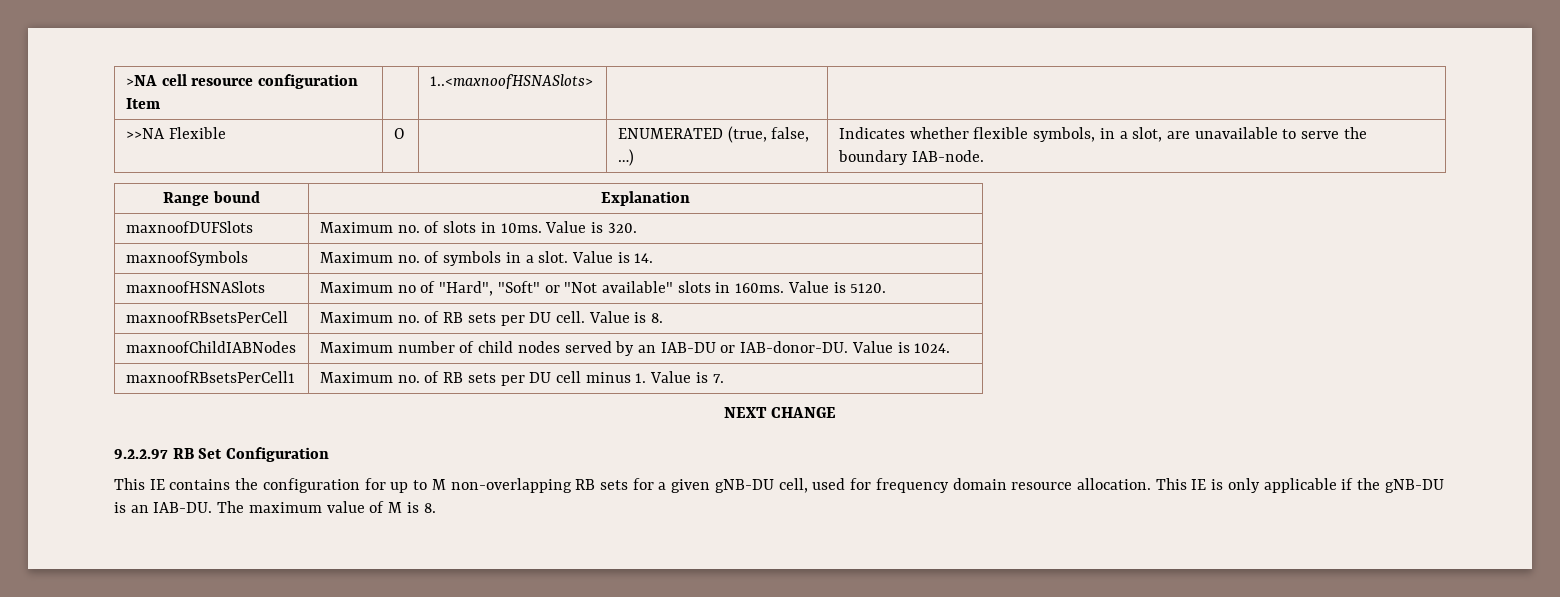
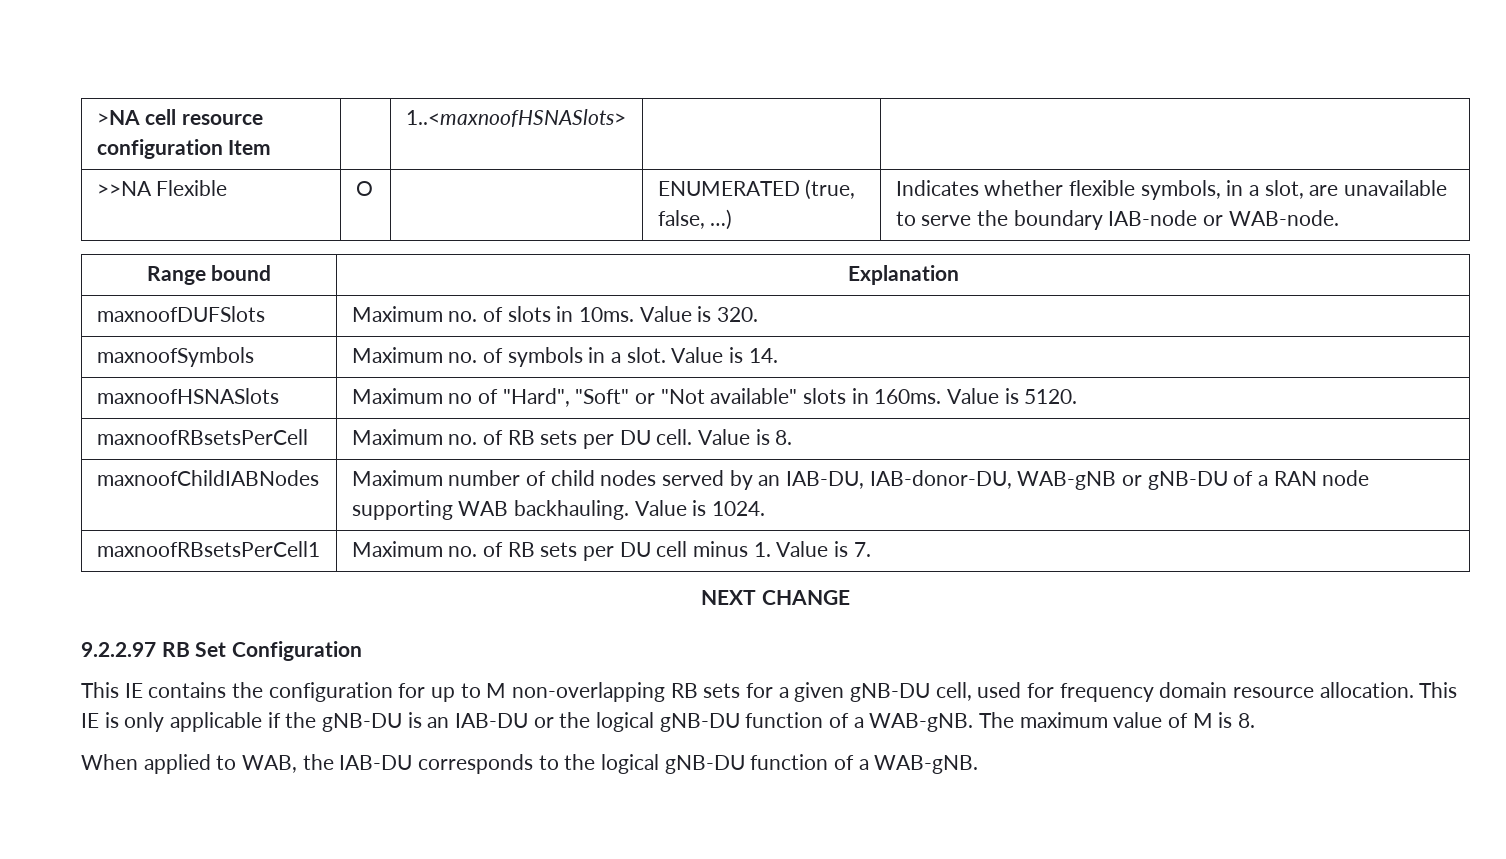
- >>NA Flexible | O | | ENUMERATED (true, false, …) | Indicates whether flexible symbols, in a slot, are unavailable to serve the boundary IAB-node.
+ >>NA Flexible | O | | ENUMERATED (true, false, …) | Indicates whether flexible symbols, in a slot, are unavailable to serve the boundary IAB-node or WAB-node.
- maxnoofChildIABNodes | Maximum number of child nodes served by an IAB-DU or IAB-donor-DU. Value is 1024.
+ maxnoofChildIABNodes | Maximum number of child nodes served by an IAB-DU, IAB-donor-DU, WAB-gNB or gNB-DU of a RAN node supporting WAB backhauling. Value is 1024.
- This IE is only applicable if the gNB-DU is an IAB-DU.
+ This IE is only applicable if the gNB-DU is an IAB-DU or the logical gNB-DU function of a WAB-gNB.
+ When applied to WAB, the IAB-DU corresponds to the logical gNB-DU function of a WAB-gNB.

